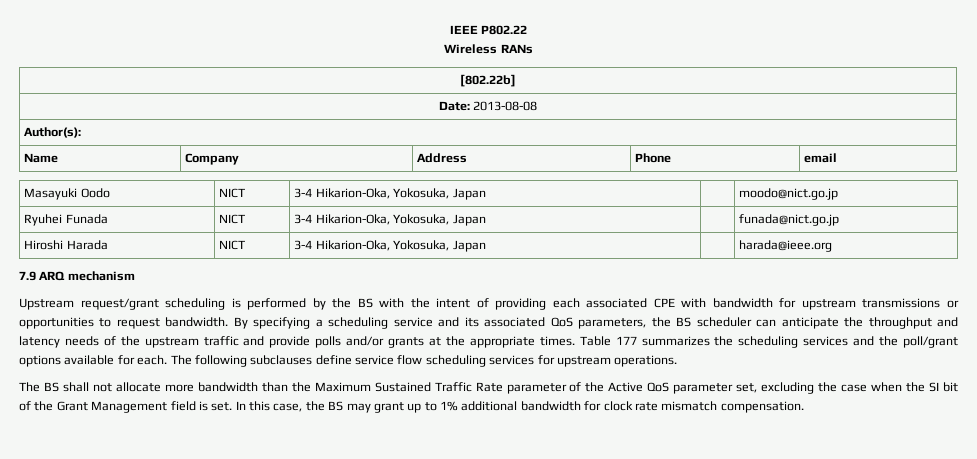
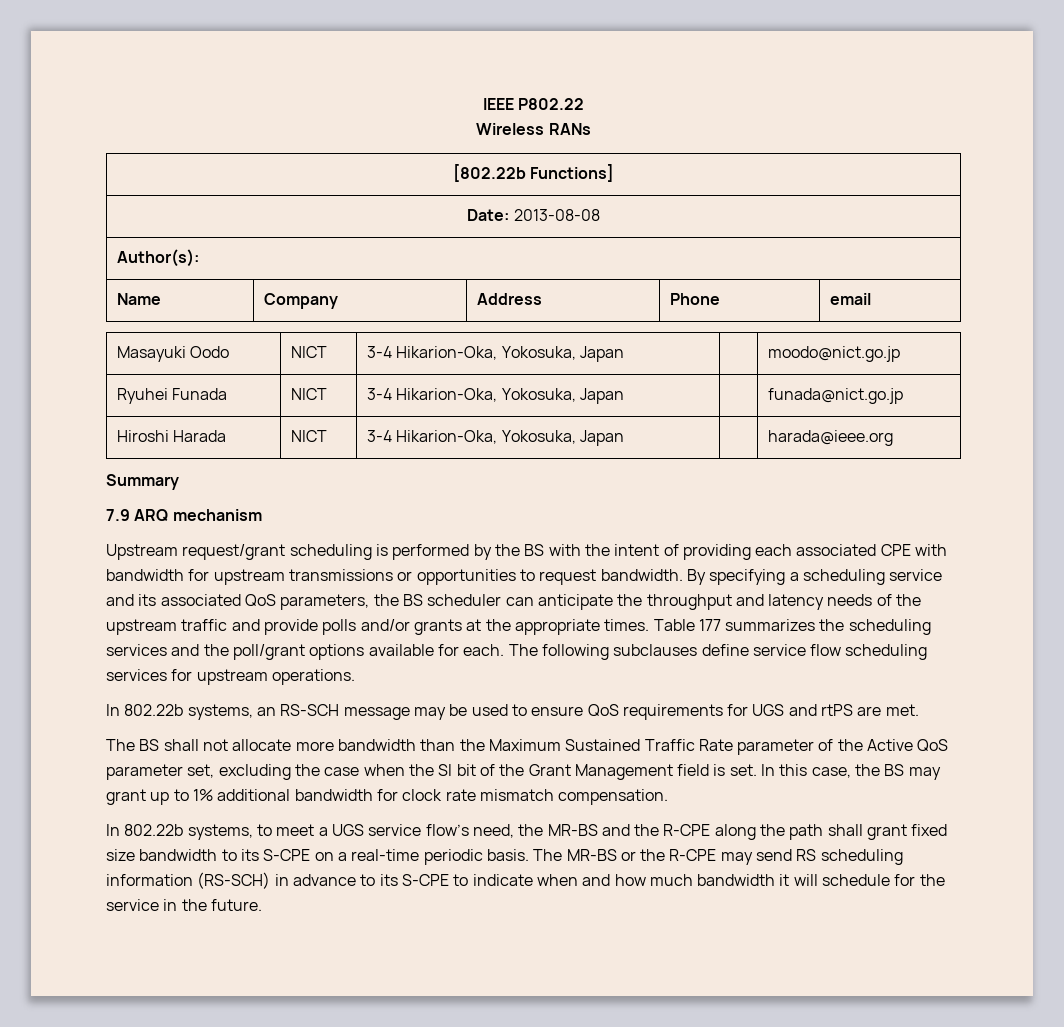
- [802.22b]
+ [802.22b Functions]
+ Summary
+ In 802.22b systems, an RS-SCH message may be used to ensure QoS requirements for UGS and rtPS are met.
+ In 802.22b systems, to meet a UGS service flow’s need, the MR-BS and the R-CPE along the path shall grant fixed size bandwidth to its S-CPE on a real-time periodic basis. The MR-BS or the R-CPE may send RS scheduling information (RS-SCH) in advance to its S-CPE to indicate when and how much bandwidth it will schedule for the service in the future.

